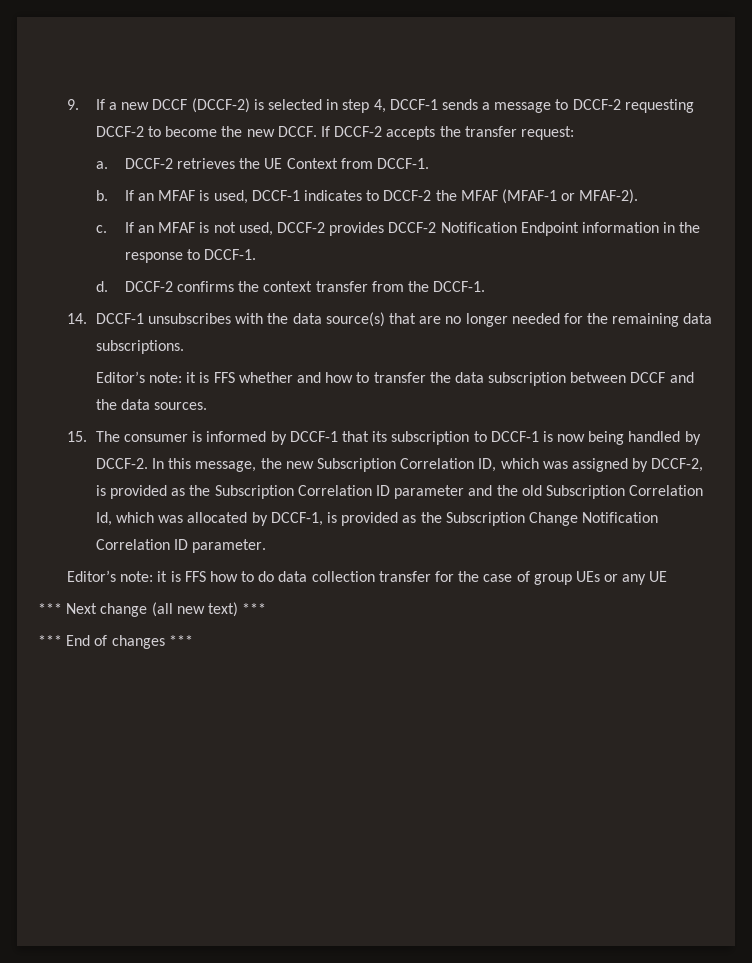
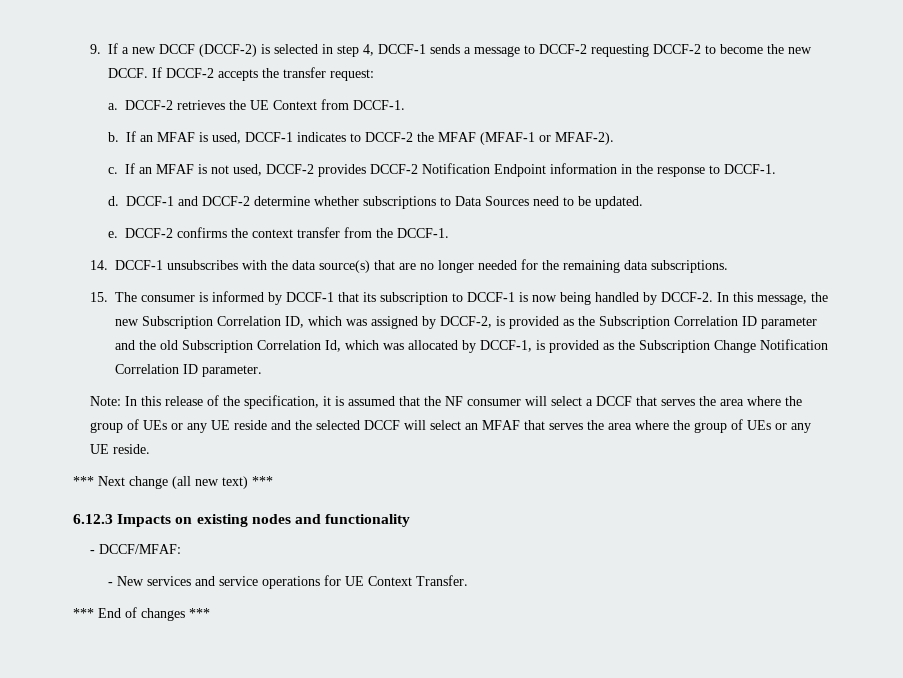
+ DCCF-1 and DCCF-2 determine whether subscriptions to Data Sources need to be updated.
+ e.
- Editor’s note: it is FFS whether and how to transfer the data subscription between DCCF and the data sources.
- Editor’s note: it is FFS how to do data collection transfer for the case of group UEs or any UE
+ Note: In this release of the specification, it is assumed that the NF consumer will select a DCCF that serves the area where the group of UEs or any UE reside and the selected DCCF will select an MFAF that serves the area where the group of UEs or any UE reside.
+ 6.12.3 Impacts on existing nodes and functionality
+ - DCCF/MFAF:
+ - New services and service operations for UE Context Transfer.

